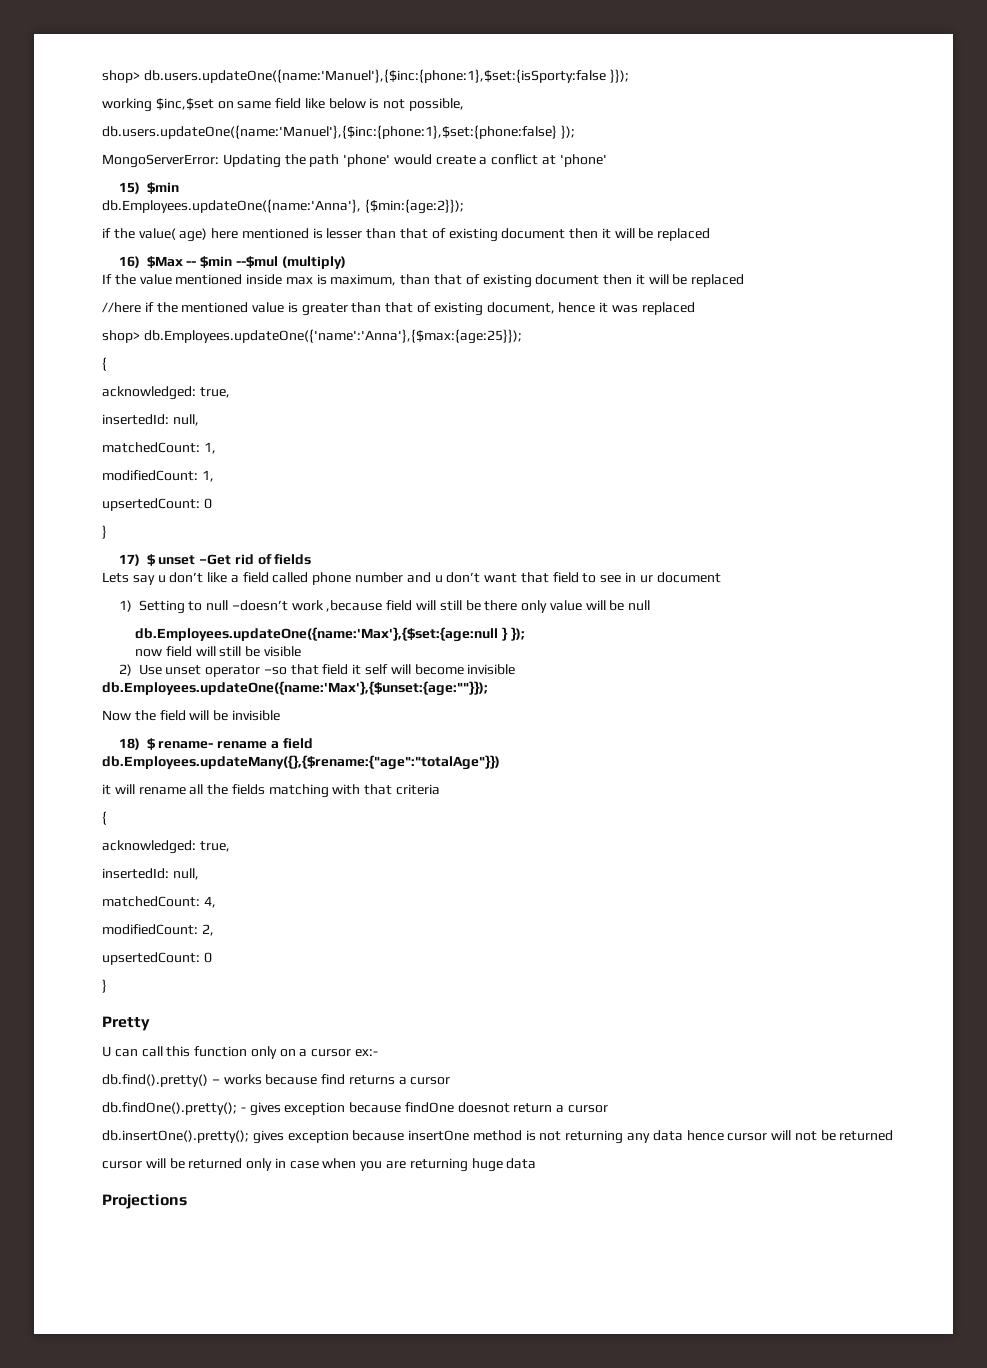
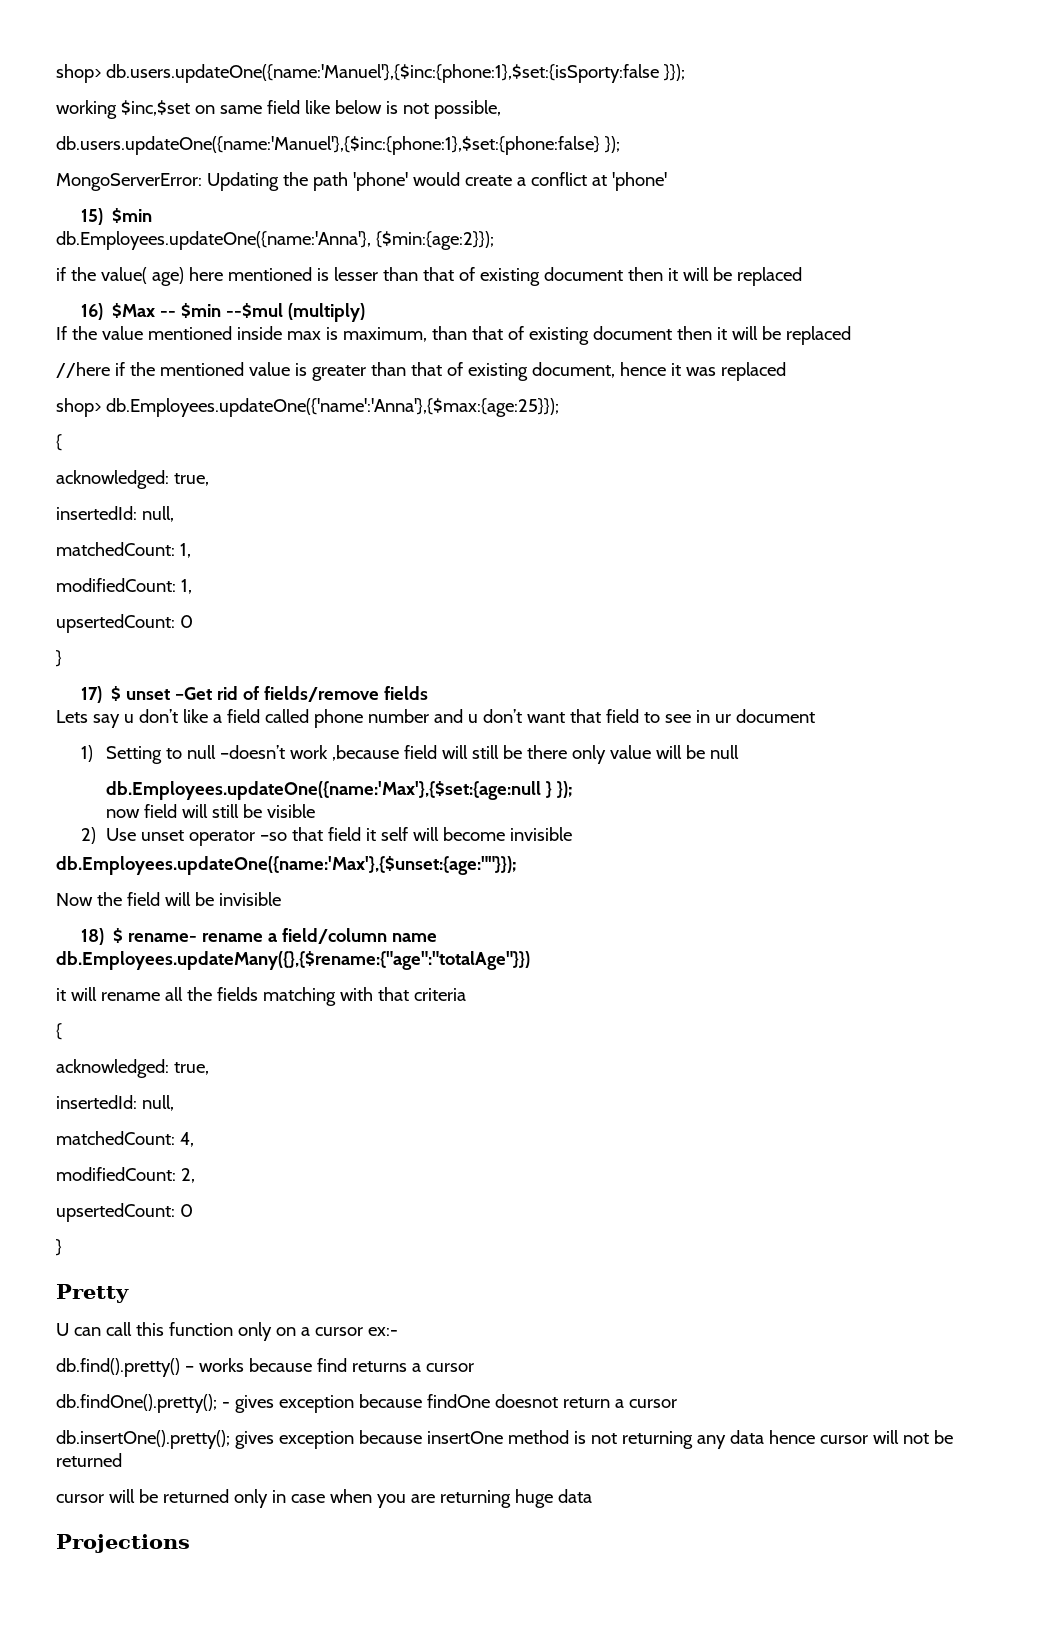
- 17) $ unset –Get rid of fields
+ 17) $ unset –Get rid of fields/remove fields
- 18) $ rename- rename a field
+ 18) $ rename- rename a field/column name

